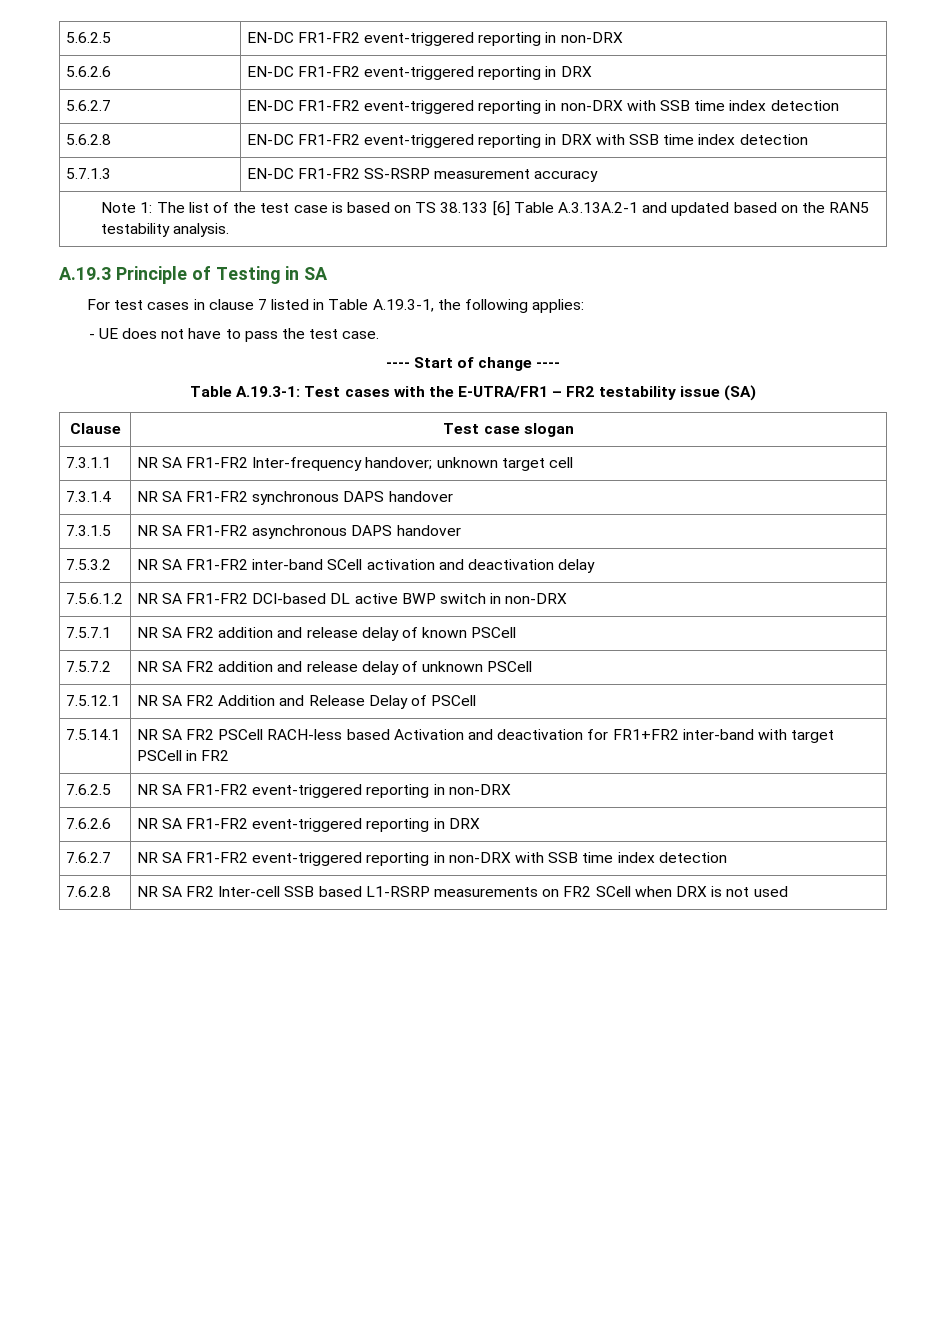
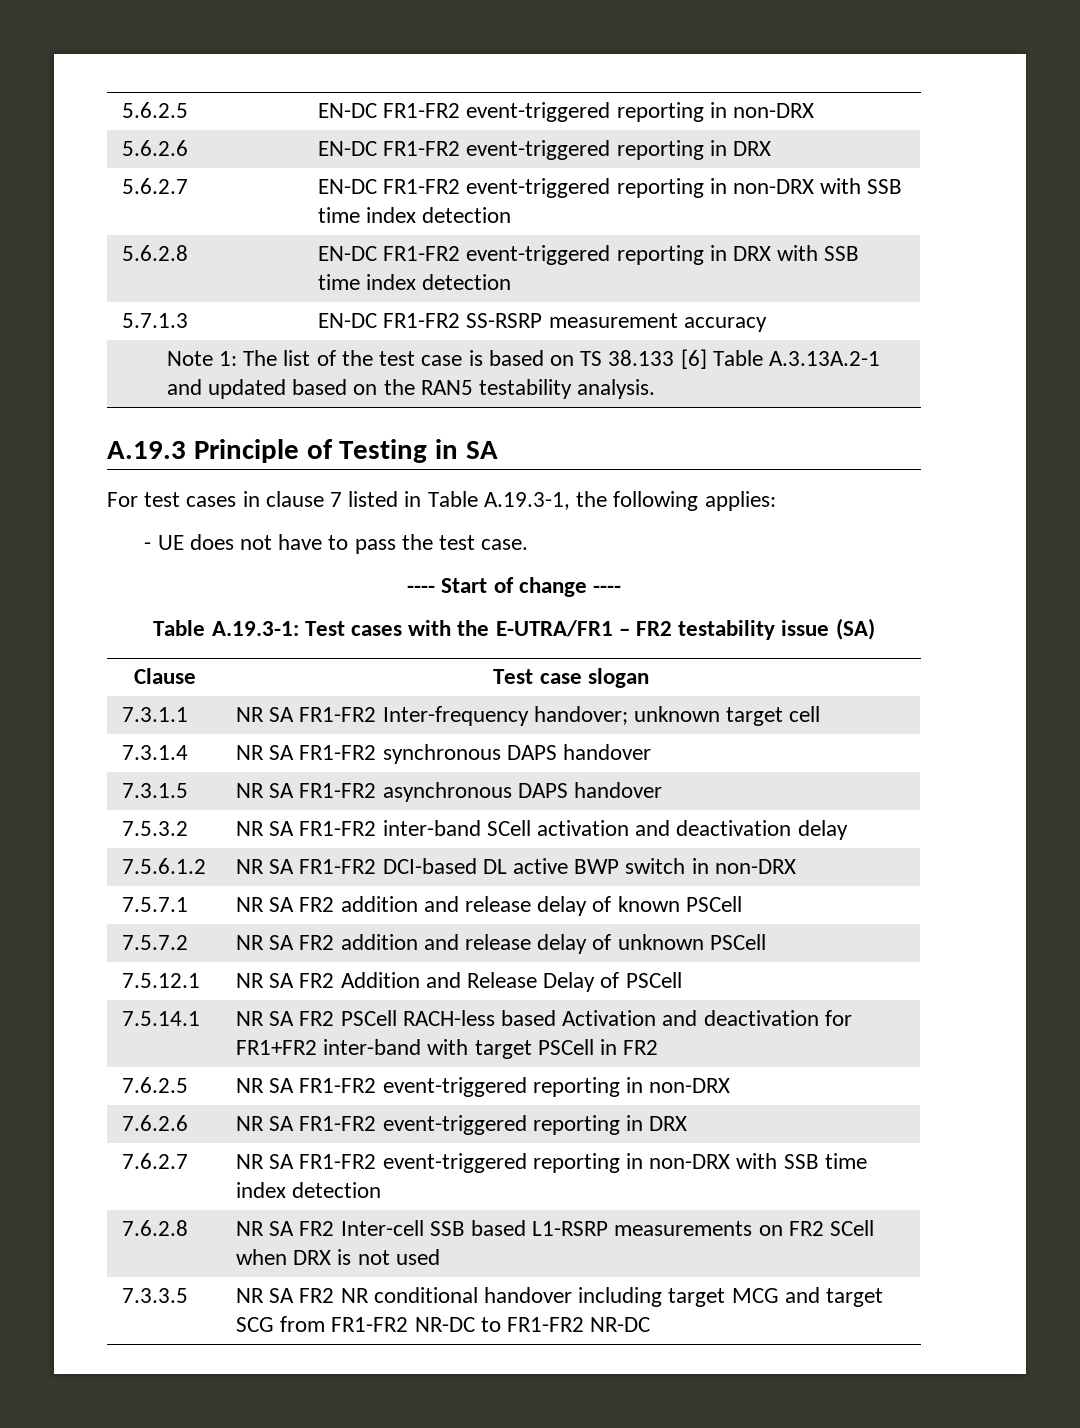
+ 7.3.3.5 | NR SA FR2 NR conditional handover including target MCG and target SCG from FR1-FR2 NR-DC to FR1-FR2 NR-DC

